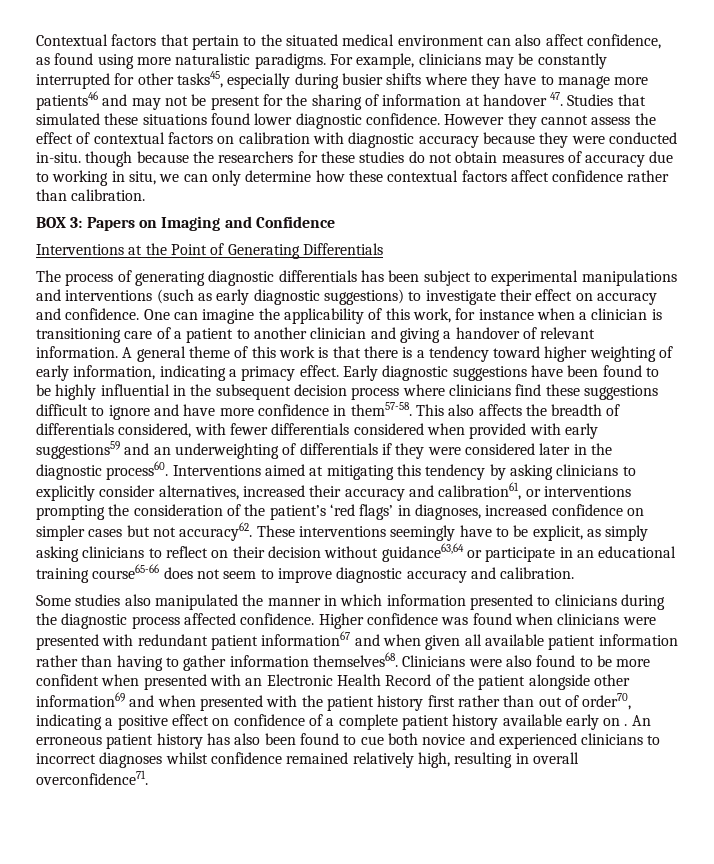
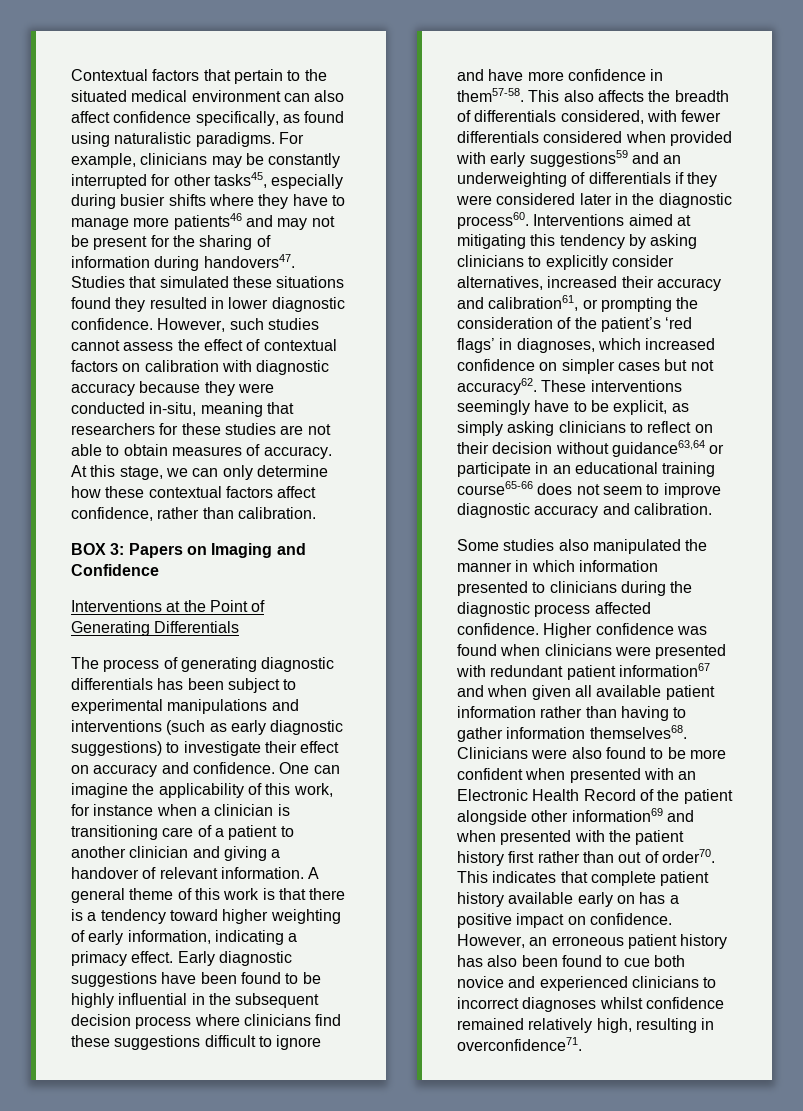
- Contextual factors that pertain to the situated medical environment can also affect confidence, as found using more naturalistic paradigms.
+ Contextual factors that pertain to the situated medical environment can also affect confidence specifically, as found using naturalistic paradigms.
- For example, clinicians may be constantly interrupted for other tasks45, especially during busier shifts where they have to manage more patients46 and may not be present for the sharing of information at handover 47. Studies that simulated these situations found lower diagnostic confidence. However they cannot assess the effect of contextual factors on calibration with diagnostic accuracy because they were conducted in-situ. though because the researchers for these studies do not obtain measures of accuracy due to working in situ, we can only determine how these contextual factors affect confidence rather than calibration.
+ For example, clinicians may be constantly interrupted for other tasks45, especially during busier shifts where they have to manage more patients46 and may not be present for the sharing of information during handovers47. Studies that simulated these situations found they resulted in lower diagnostic confidence. However, such studies cannot assess the effect of contextual factors on calibration with diagnostic accuracy because they were conducted in-situ, meaning that researchers for these studies are not able to obtain measures of accuracy. At this stage, we can only determine how these contextual factors affect confidence, rather than calibration.
- Interventions aimed at mitigating this tendency by asking clinicians to explicitly consider alternatives, increased their accuracy and calibration61, or interventions prompting the consideration of the patient’s ‘red flags’ in diagnoses, increased confidence on simpler cases but not accuracy62.
+ Interventions aimed at mitigating this tendency by asking clinicians to explicitly consider alternatives, increased their accuracy and calibration61, or prompting the consideration of the patient’s ‘red flags’ in diagnoses, which increased confidence on simpler cases but not accuracy62.
- Clinicians were also found to be more confident when presented with an Electronic Health Record of the patient alongside other information69 and when presented with the patient history first rather than out of order70, indicating a positive effect on confidence of a complete patient history available early on . An erroneous patient history has also been found to cue both novice and experienced clinicians to incorrect diagnoses whilst confidence remained relatively high, resulting in overall overconfidence71.
+ Clinicians were also found to be more confident when presented with an Electronic Health Record of the patient alongside other information69 and when presented with the patient history first rather than out of order70. This indicates that complete patient history available early on has a positive impact on confidence. However, an erroneous patient history has also been found to cue both novice and experienced clinicians to incorrect diagnoses whilst confidence remained relatively high, resulting in overconfidence71.

